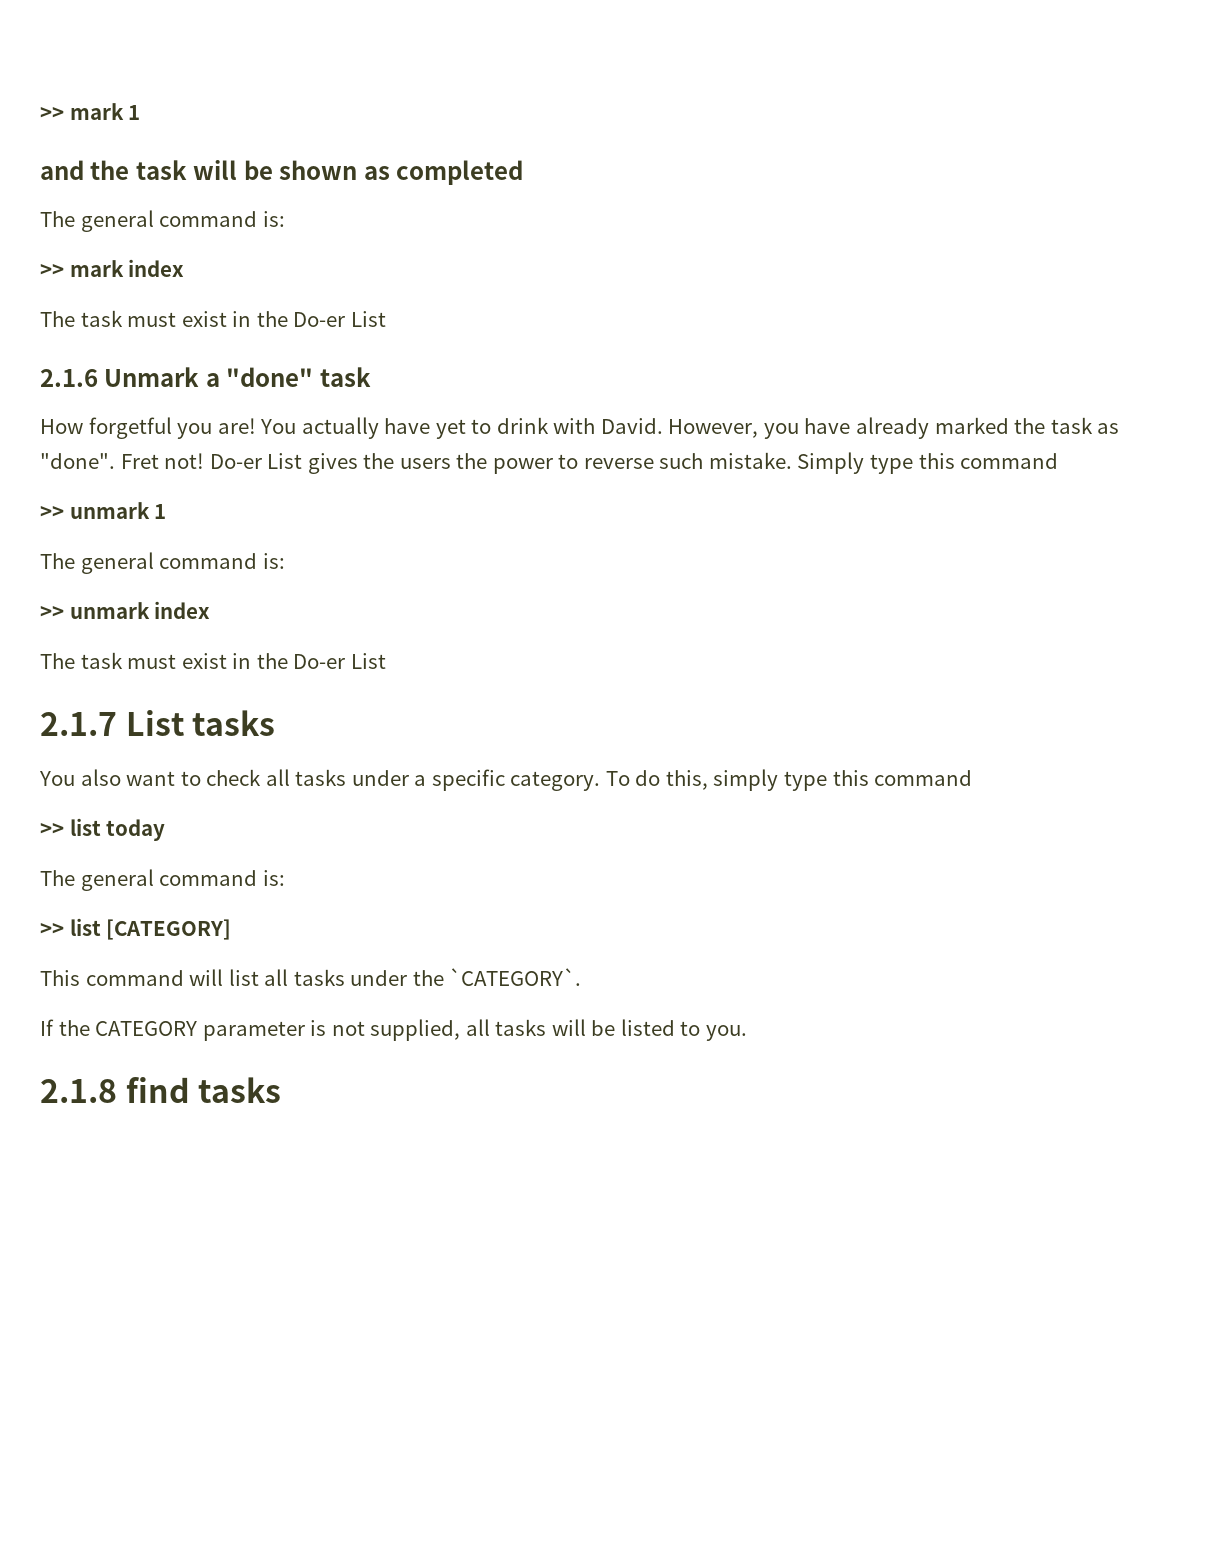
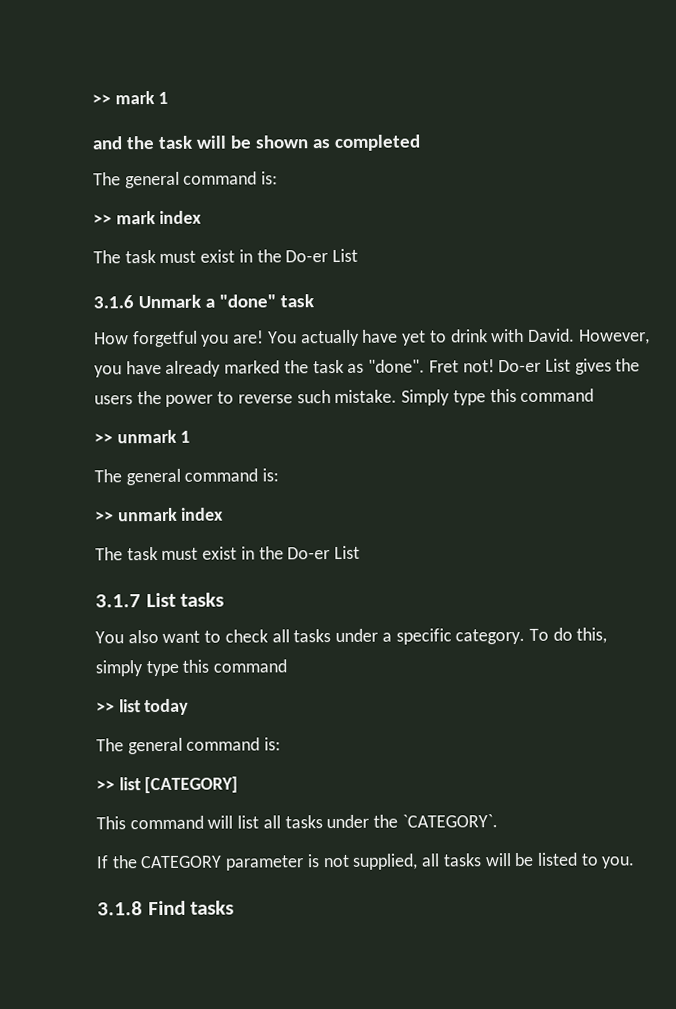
- 2.1.6 Unmark a "done" task
+ 3.1.6 Unmark a "done" task
- 2.1.7 List tasks
+ 3.1.7 List tasks
- 2.1.8 find tasks
+ 3.1.8 Find tasks

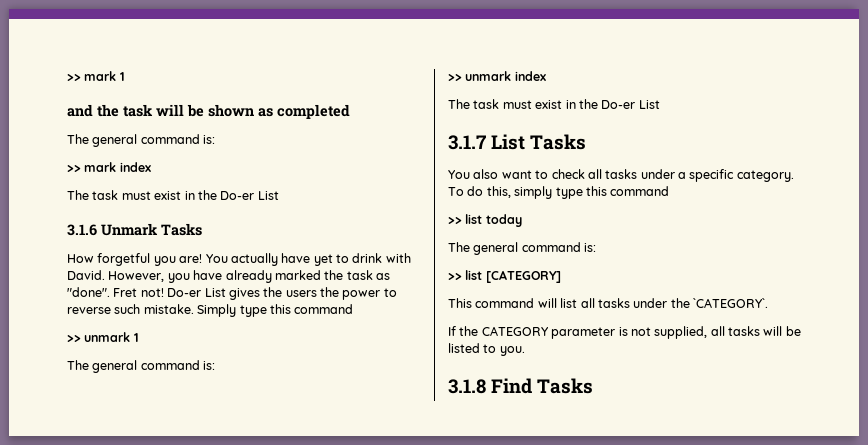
- 3.1.6 Unmark a "done" task
+ 3.1.6 Unmark Tasks
- 3.1.7 List tasks
+ 3.1.7 List Tasks
- 3.1.8 Find tasks
+ 3.1.8 Find Tasks

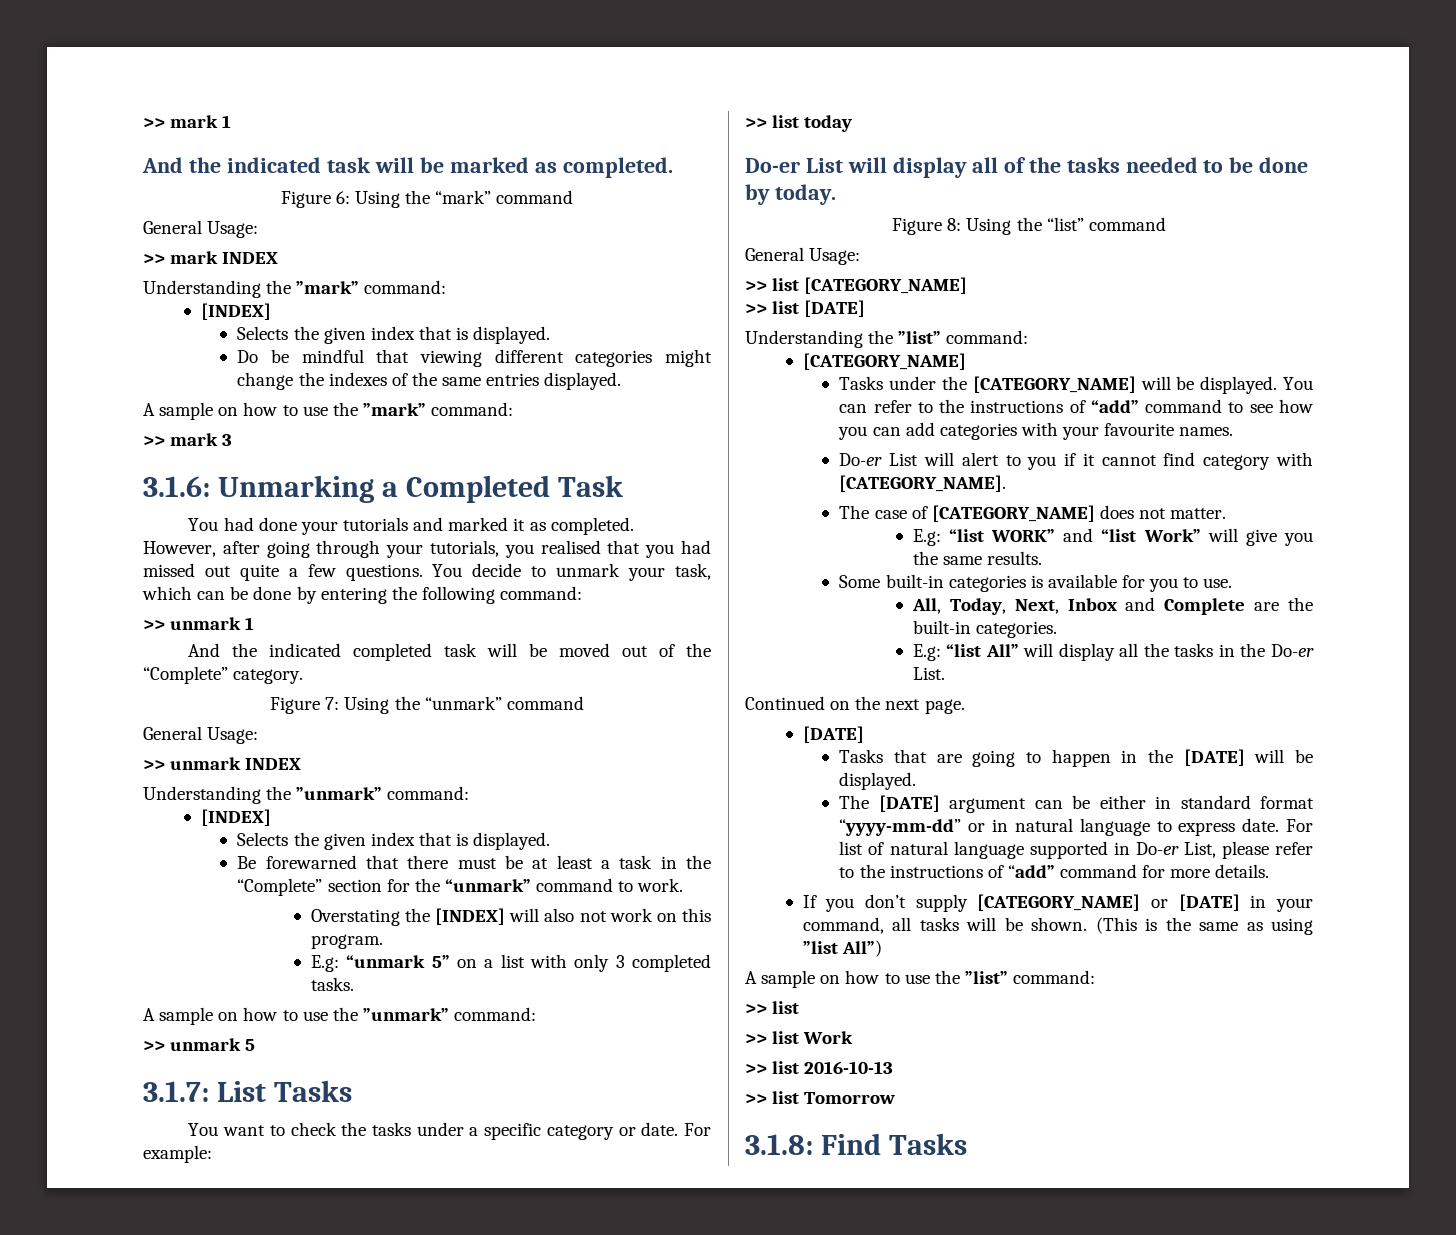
- and the task will be shown as completed
- The general command is:
- >> mark index
- The task must exist in the Do-er List
- 3.1.6 Unmark Tasks
- How forgetful you are! You actually have yet to drink with David. However, you have already marked the task as "done". Fret not! Do-er List gives the users the power to reverse such mistake. Simply type this command
+ And the indicated task will be marked as completed.
+ Figure 6: Using the “mark” command
+ General Usage:
+ >> mark INDEX
+ Understanding the ”mark” command:
+ [INDEX]
+ Selects the given index that is displayed.
+ Do be mindful that viewing different categories might change the indexes of the same entries displayed.
+ A sample on how to use the ”mark” command:
+ >> mark 3
+ 3.1.6: Unmarking a Completed Task
+ You had done your tutorials and marked it as completed. However, after going through your tutorials, you realised that you had missed out quite a few questions. You decide to unmark your task, which can be done by entering the following command:
  >> unmark 1
- The general command is:
- >> unmark index
- The task must exist in the Do-er List
- 3.1.7 List Tasks
+ And the indicated completed task will be moved out of the “Complete” category.
+ Figure 7: Using the “unmark” command
+ General Usage:
+ >> unmark INDEX
+ Understanding the ”unmark” command:
+ [INDEX]
+ Selects the given index that is displayed.
+ Be forewarned that there must be at least a task in the “Complete” section for the “unmark” command to work.
+ Overstating the [INDEX] will also not work on this program.
+ E.g: “unmark 5” on a list with only 3 completed tasks.
+ A sample on how to use the ”unmark” command:
+ >> unmark 5
+ 3.1.7: List Tasks
- You also want to check all tasks under a specific category. To do this, simply type this command
+ You want to check the tasks under a specific category or date. For example:
  >> list today
- The general command is:
- >> list [CATEGORY]
- This command will list all tasks under the `CATEGORY`.
- If the CATEGORY parameter is not supplied, all tasks will be listed to you.
- 3.1.8 Find Tasks
+ Do-er List will display all of the tasks needed to be done by today.
+ Figure 8: Using the “list” command
+ General Usage:
+ >> list [CATEGORY_NAME]
+ >> list [DATE]
+ Understanding the ”list” command:
+ [CATEGORY_NAME]
+ Tasks under the [CATEGORY_NAME] will be displayed. You can refer to the instructions of “add” command to see how you can add categories with your favourite names.
+ Do-er List will alert to you if it cannot find category with [CATEGORY_NAME].
+ The case of [CATEGORY_NAME] does not matter.
+ E.g: “list WORK” and “list Work” will give you the same results.
+ Some built-in categories is available for you to use.
+ All, Today, Next, Inbox and Complete are the built-in categories.
+ E.g: “list All” will display all the tasks in the Do-er List.
+ Continued on the next page.
+ [DATE]
+ Tasks that are going to happen in the [DATE] will be displayed.
+ The [DATE] argument can be either in standard format “yyyy-mm-dd” or in natural language to express date. For list of natural language supported in Do-er List, please refer to the instructions of “add” command for more details.
+ If you don’t supply [CATEGORY_NAME] or [DATE] in your command, all tasks will be shown. (This is the same as using ”list All”)
+ A sample on how to use the ”list” command:
+ >> list
+ >> list Work
+ >> list 2016-10-13
+ >> list Tomorrow
+ 3.1.8: Find Tasks

